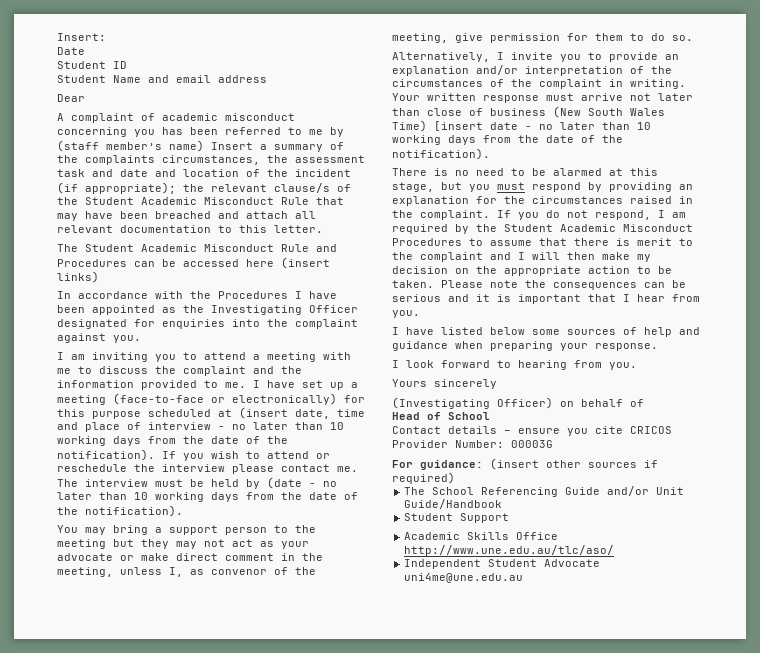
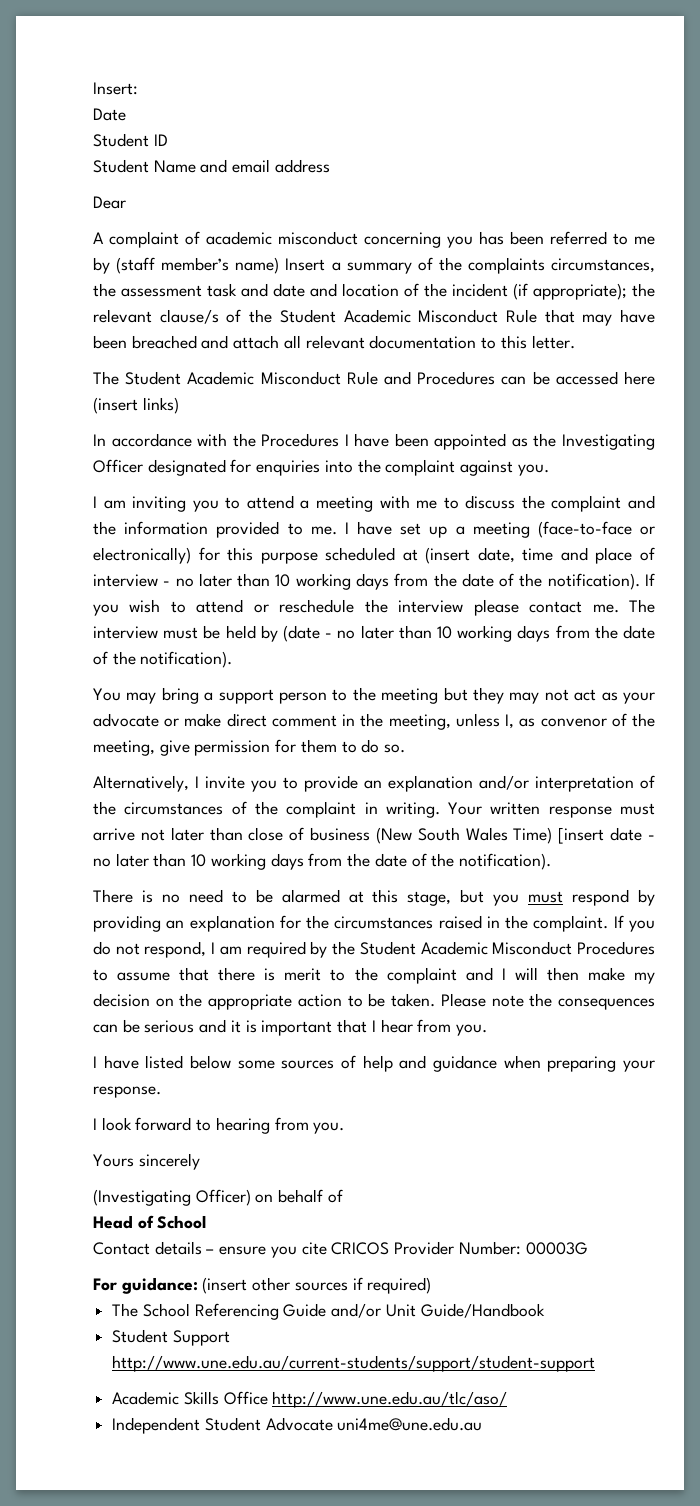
- Student Support
+ Student Support http://www.une.edu.au/current-students/support/student-support

